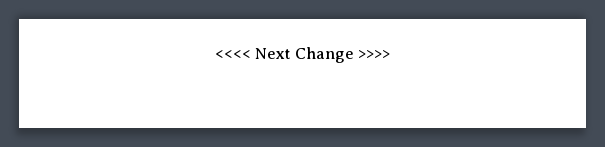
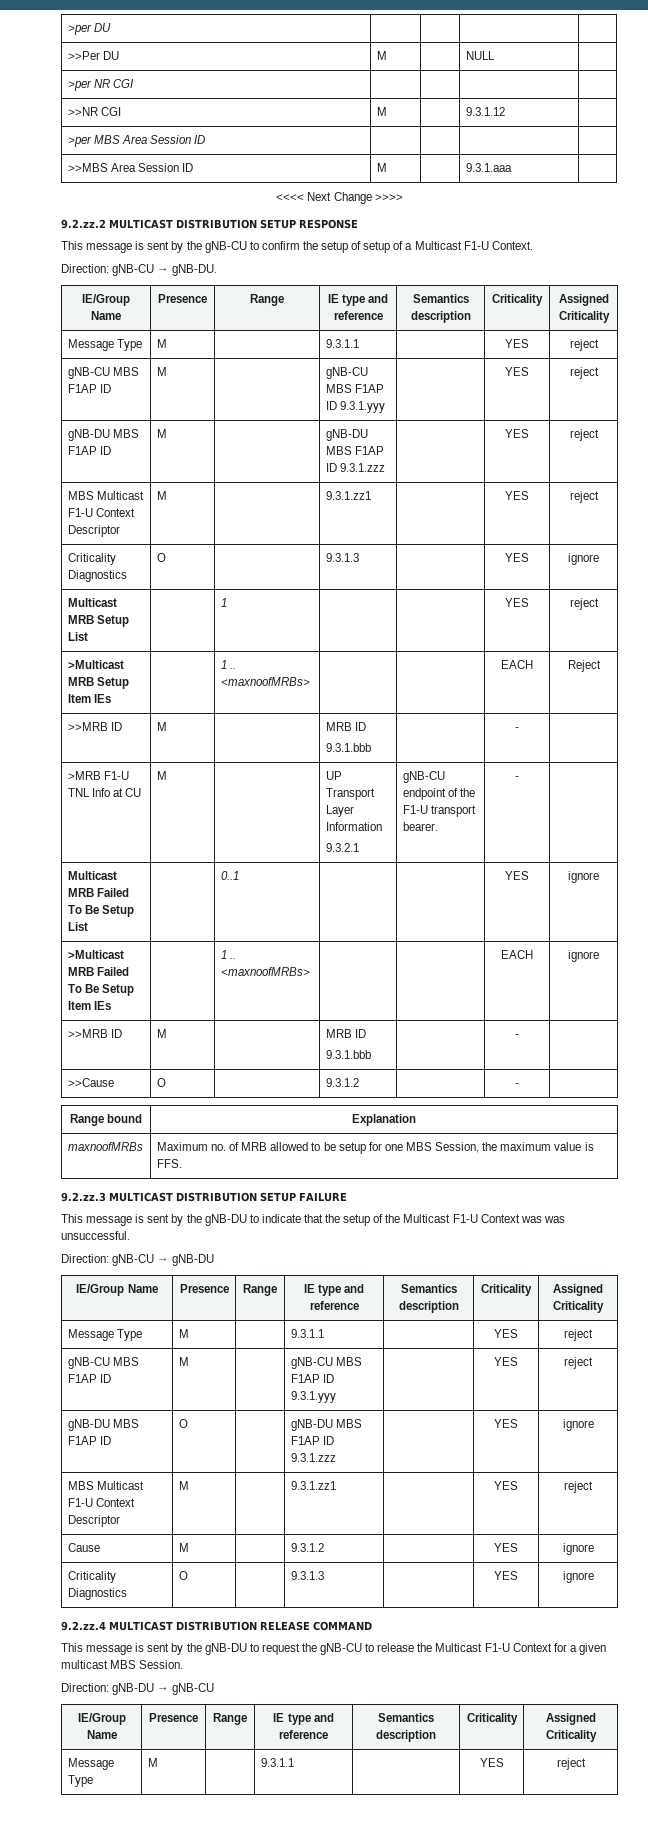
+ >per DU | | | |
+ >>Per DU | M | | NULL |
+ >per NR CGI | | | |
+ >>NR CGI | M | | 9.3.1.12 |
+ >per MBS Area Session ID | | | |
+ >>MBS Area Session ID | M | | 9.3.1.aaa |
  <<<< Next Change >>>>
+ 9.2.zz.2 MULTICAST DISTRIBUTION SETUP RESPONSE
+ This message is sent by the gNB-CU to confirm the setup of setup of a Multicast F1-U Context.
+ Direction: gNB-CU → gNB-DU.
+ IE/Group Name | Presence | Range | IE type and reference | Semantics description | Criticality | Assigned Criticality
+ Message Type | M | | 9.3.1.1 | | YES | reject
+ gNB-CU MBS F1AP ID | M | | gNB-CU MBS F1AP ID 9.3.1.yyy | | YES | reject
+ gNB-DU MBS F1AP ID | M | | gNB-DU MBS F1AP ID 9.3.1.zzz | | YES | reject
+ MBS Multicast F1-U Context Descriptor | M | | 9.3.1.zz1 | | YES | reject
+ Criticality Diagnostics | O | | 9.3.1.3 | | YES | ignore
+ Multicast MRB Setup List | | 1 | | | YES | reject
+ >Multicast MRB Setup Item IEs | | 1 .. <maxnoofMRBs> | | | EACH | Reject
+ >>MRB ID | M | | MRB ID
+ 9.3.1.bbb | | - |
+ >MRB F1-U TNL Info at CU | M | | UP Transport Layer Information
+ 9.3.2.1 | gNB-CU endpoint of the F1-U transport bearer. | - |
+ Multicast MRB Failed To Be Setup List | | 0..1 | | | YES | ignore
+ >Multicast MRB Failed To Be Setup Item IEs | | 1 .. <maxnoofMRBs> | | | EACH | ignore
+ >>MRB ID | M | | MRB ID
+ 9.3.1.bbb | | - |
+ >>Cause | O | | 9.3.1.2 | | - |
+ Range bound | Explanation
+ maxnoofMRBs | Maximum no. of MRB allowed to be setup for one MBS Session, the maximum value is FFS.
+ 9.2.zz.3 MULTICAST DISTRIBUTION SETUP FAILURE
+ This message is sent by the gNB-DU to indicate that the setup of the Multicast F1-U Context was was unsuccessful.
+ Direction: gNB-CU → gNB-DU
+ IE/Group Name | Presence | Range | IE type and reference | Semantics description | Criticality | Assigned Criticality
+ Message Type | M | | 9.3.1.1 | | YES | reject
+ gNB-CU MBS F1AP ID | M | | gNB-CU MBS F1AP ID 9.3.1.yyy | | YES | reject
+ gNB-DU MBS F1AP ID | O | | gNB-DU MBS F1AP ID 9.3.1.zzz | | YES | ignore
+ MBS Multicast F1-U Context Descriptor | M | | 9.3.1.zz1 | | YES | reject
+ Cause | M | | 9.3.1.2 | | YES | ignore
+ Criticality Diagnostics | O | | 9.3.1.3 | | YES | ignore
+ 9.2.zz.4 MULTICAST DISTRIBUTION RELEASE COMMAND
+ This message is sent by the gNB-DU to request the gNB-CU to release the Multicast F1-U Context for a given multicast MBS Session.
+ Direction: gNB-DU → gNB-CU
+ IE/Group Name | Presence | Range | IE type and reference | Semantics description | Criticality | Assigned Criticality
+ Message Type | M | | 9.3.1.1 | | YES | reject

